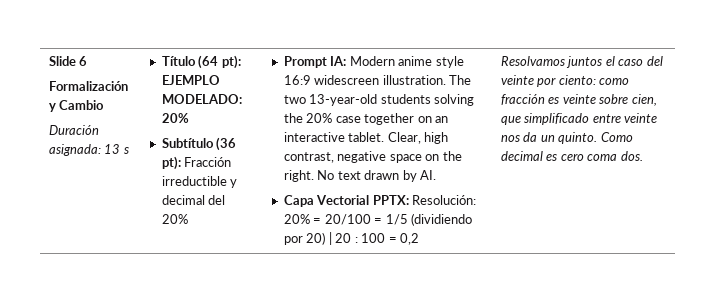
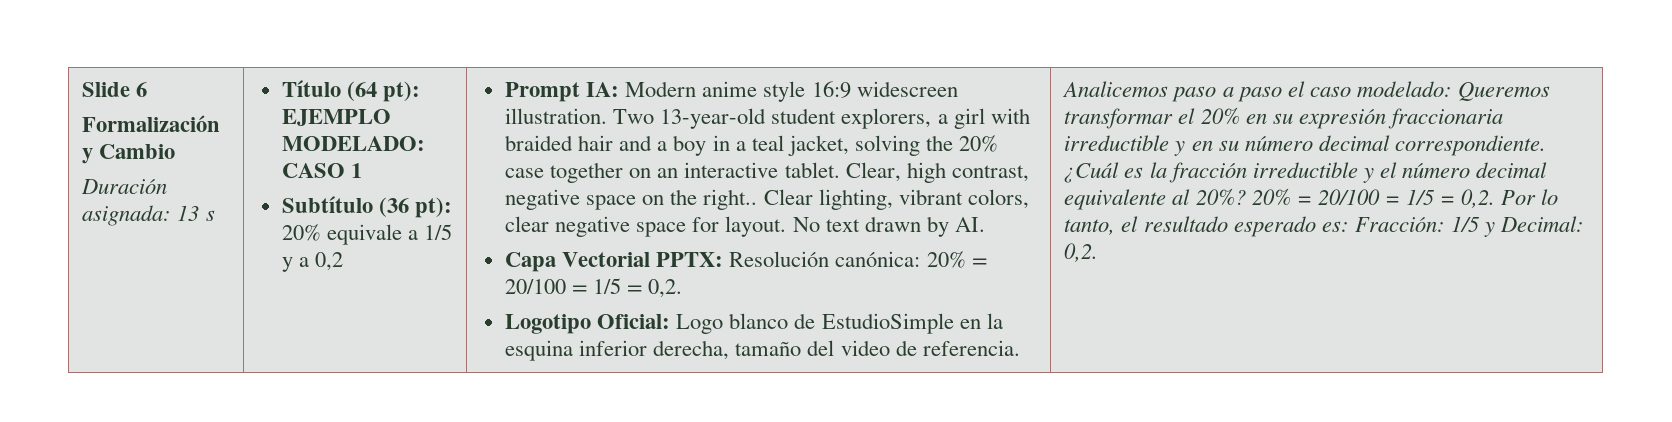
- Título (64 pt): EJEMPLO MODELADO: 20%
+ Título (64 pt): EJEMPLO MODELADO: CASO 1
- Subtítulo (36 pt): Fracción irreductible y decimal del 20%
+ Subtítulo (36 pt): 20% equivale a 1/5 y a 0,2
- The two 13-year-old students solving the 20% case together on an interactive tablet.
+ Two 13-year-old student explorers, a girl with braided hair and a boy in a teal jacket, solving the 20% case together on an interactive tablet.
- Clear, high contrast, negative space on the right.
+ Clear, high contrast, negative space on the right.. Clear lighting, vibrant colors, clear negative space for layout.
- Capa Vectorial PPTX: Resolución: 20% = 20/100 = 1/5 (dividiendo por 20) | 20 : 100 = 0,2 | Resolvamos juntos el caso del veinte por ciento: como fracción es veinte sobre cien, que simplificado entre veinte nos da un quinto. Como decimal es cero coma dos.
+ Capa Vectorial PPTX: Resolución canónica: 20% = 20/100 = 1/5 = 0,2.
+ Logotipo Oficial: Logo blanco de EstudioSimple en la esquina inferior derecha, tamaño del video de referencia. | Analicemos paso a paso el caso modelado: Queremos transformar el 20% en su expresión fraccionaria irreductible y en su número decimal correspondiente. ¿Cuál es la fracción irreductible y el número decimal equivalente al 20%? 20% = 20/100 = 1/5 = 0,2. Por lo tanto, el resultado esperado es: Fracción: 1/5 y Decimal: 0,2.

